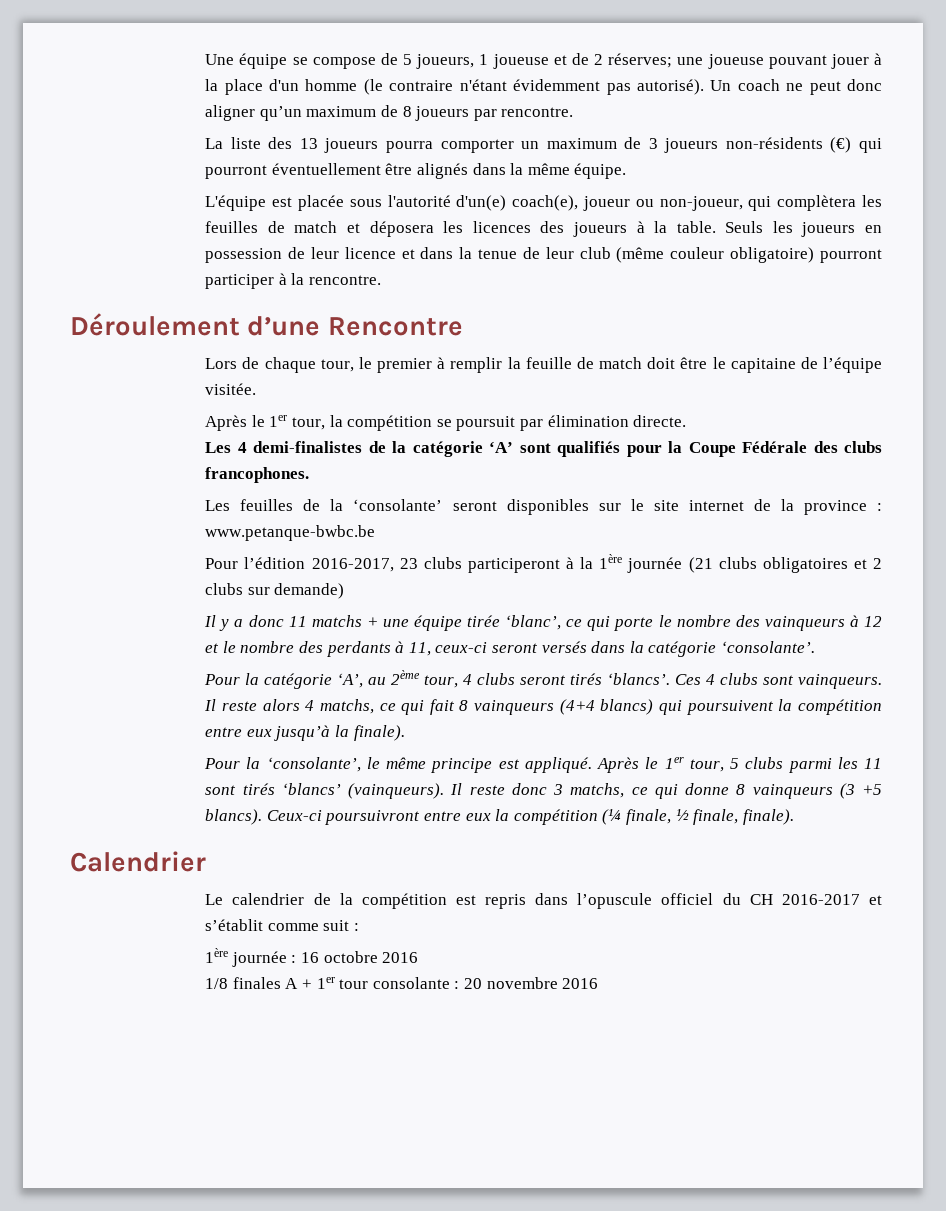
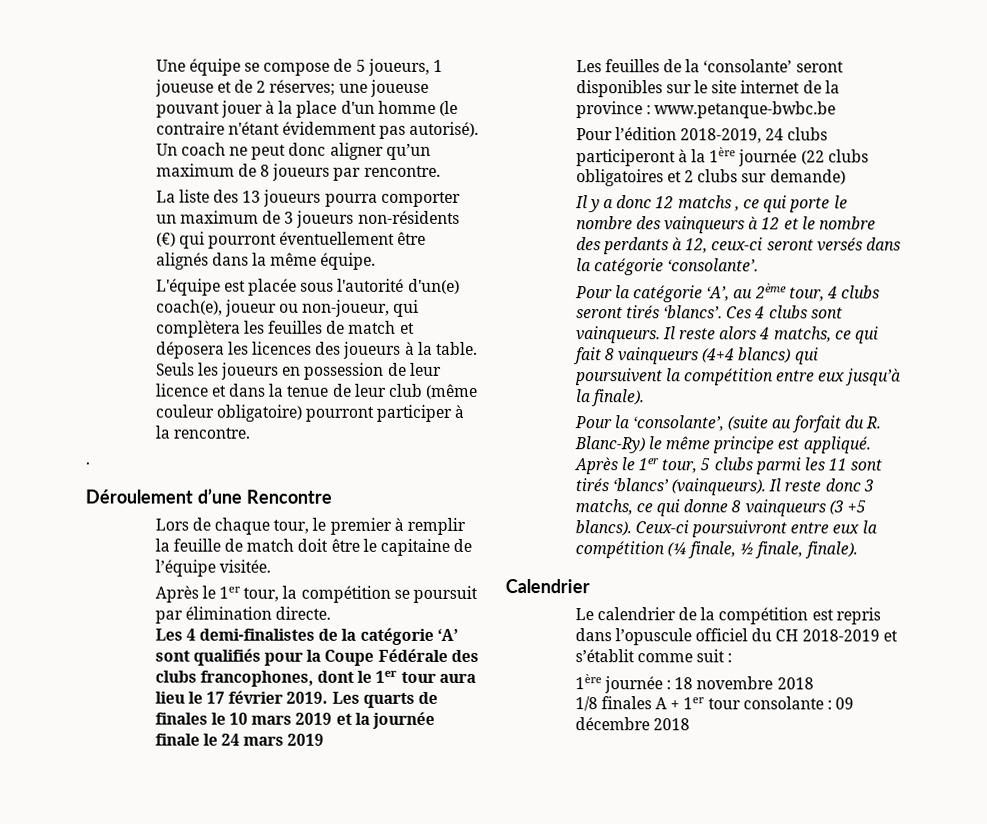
+ .
- Les 4 demi-finalistes de la catégorie ‘A’ sont qualifiés pour la Coupe Fédérale des clubs francophones.
+ Les 4 demi-finalistes de la catégorie ‘A’ sont qualifiés pour la Coupe Fédérale des clubs francophones, dont le 1er tour aura lieu le 17 février 2019. Les quarts de finales le 10 mars 2019 et la journée finale le 24 mars 2019
- Pour l’édition 2016-2017, 23 clubs participeront à la 1ère journée (21 clubs obligatoires et 2 clubs sur demande)
+ Pour l’édition 2018-2019, 24 clubs participeront à la 1ère journée (22 clubs obligatoires et 2 clubs sur demande)
- Il y a donc 11 matchs + une équipe tirée ‘blanc’, ce qui porte le nombre des vainqueurs à 12 et le nombre des perdants à 11, ceux-ci seront versés dans la catégorie ‘consolante’.
+ Il y a donc 12 matchs , ce qui porte le nombre des vainqueurs à 12 et le nombre des perdants à 12, ceux-ci seront versés dans la catégorie ‘consolante’.
- Pour la ‘consolante’, le même principe est appliqué.
+ Pour la ‘consolante’, (suite au forfait du R. Blanc-Ry) le même principe est appliqué.
- Le calendrier de la compétition est repris dans l’opuscule officiel du CH 2016-2017 et s’établit comme suit :
+ Le calendrier de la compétition est repris dans l’opuscule officiel du CH 2018-2019 et s’établit comme suit :
- 1ère journée : 16 octobre 2016
+ 1ère journée : 18 novembre 2018
- 1/8 finales A + 1er tour consolante : 20 novembre 2016
+ 1/8 finales A + 1er tour consolante : 09 décembre 2018

